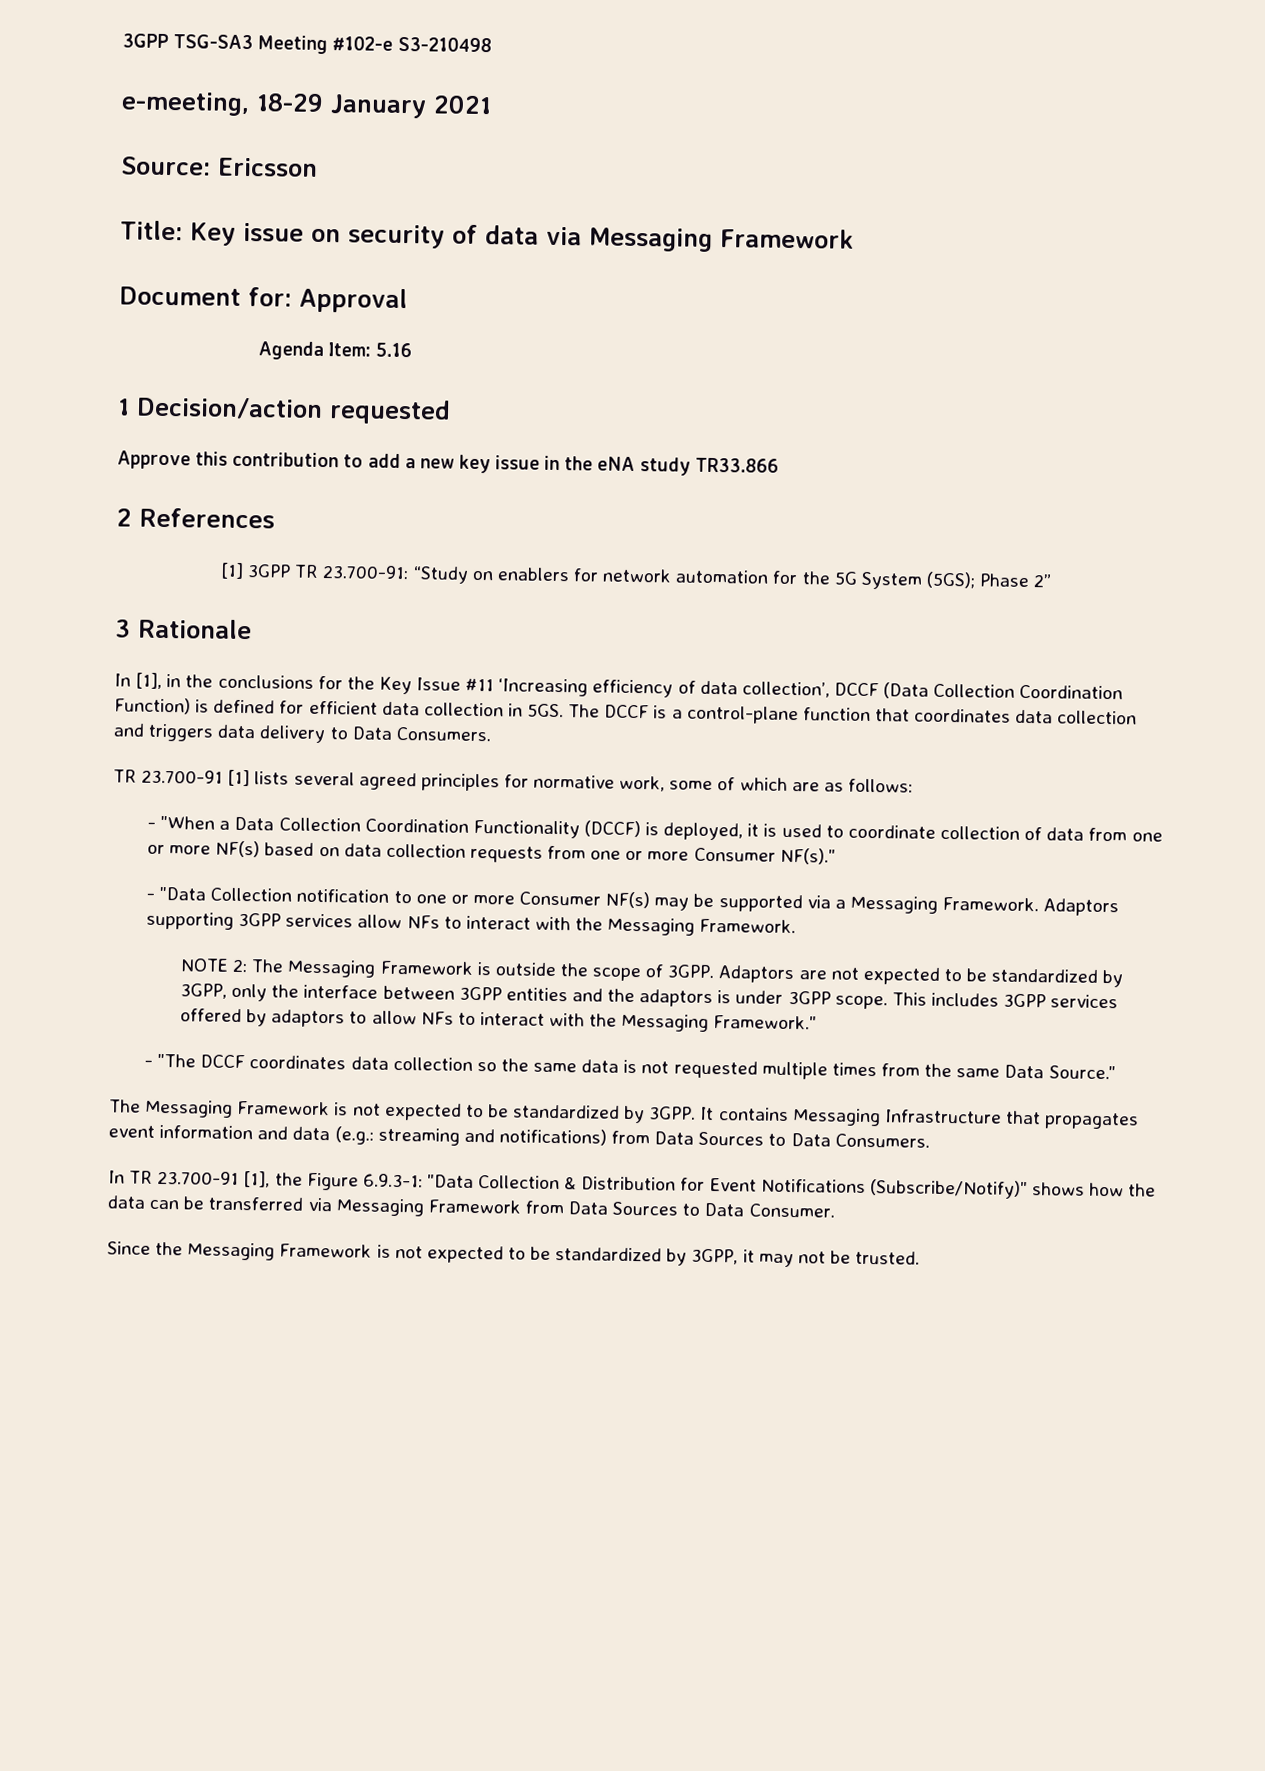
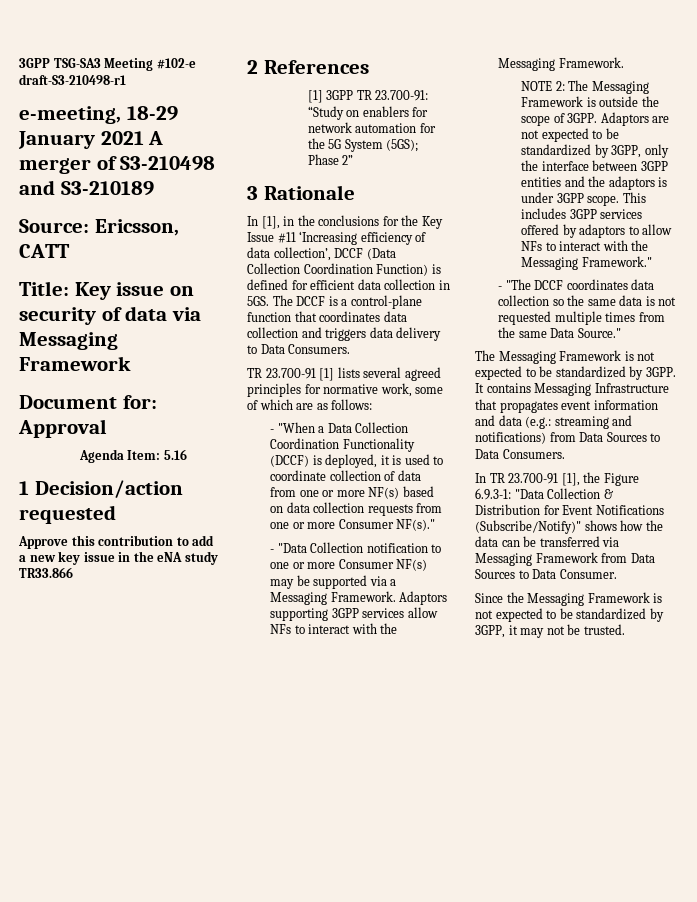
- 3GPP TSG-SA3 Meeting #102-e S3-210498
+ 3GPP TSG-SA3 Meeting #102-e draft-S3-210498-r1
- e-meeting, 18-29 January 2021
+ e-meeting, 18-29 January 2021 A merger of S3-210498 and S3-210189
- Source: Ericsson
+ Source: Ericsson, CATT

